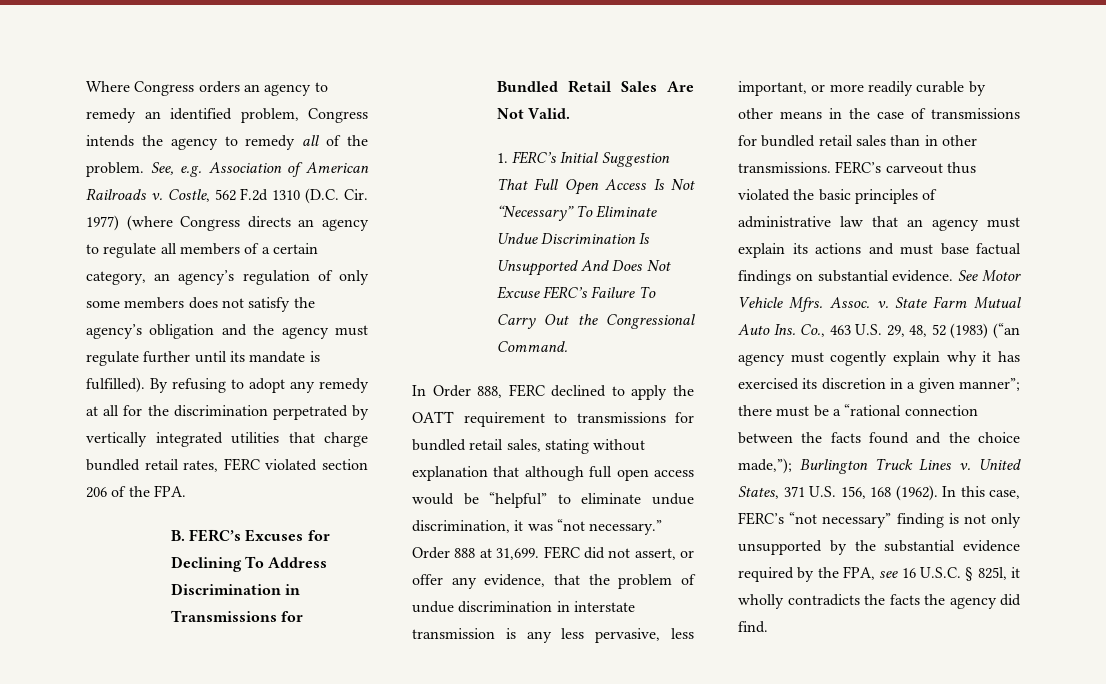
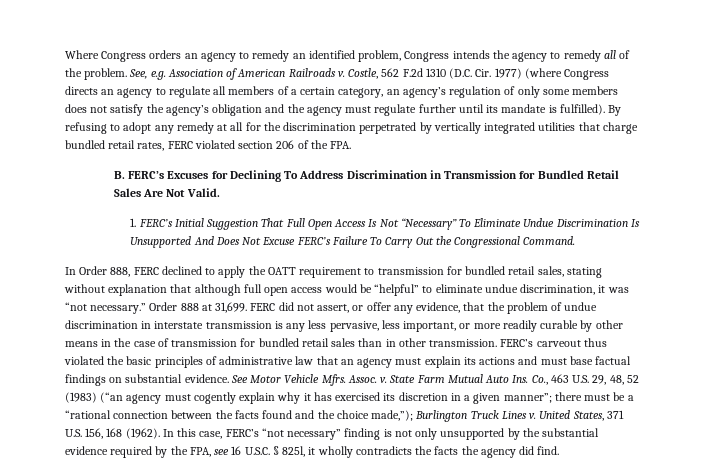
- B. FERC’s Excuses for Declining To Address Discrimination in Transmissions for Bundled Retail Sales Are Not Valid.
+ B. FERC’s Excuses for Declining To Address Discrimination in Transmission for Bundled Retail Sales Are Not Valid.
- In Order 888, FERC declined to apply the OATT requirement to transmissions for bundled retail sales, stating without explanation that although full open access would be “helpful” to eliminate undue discrimination, it was “not necessary.”
+ In Order 888, FERC declined to apply the OATT requirement to transmission for bundled retail sales, stating without explanation that although full open access would be “helpful” to eliminate undue discrimination, it was “not necessary.”
- FERC did not assert, or offer any evidence, that the problem of undue discrimination in interstate transmission is any less pervasive, less important, or more readily curable by other means in the case of transmissions for bundled retail sales than in other transmissions.
+ FERC did not assert, or offer any evidence, that the problem of undue discrimination in interstate transmission is any less pervasive, less important, or more readily curable by other means in the case of transmission for bundled retail sales than in other transmission.

